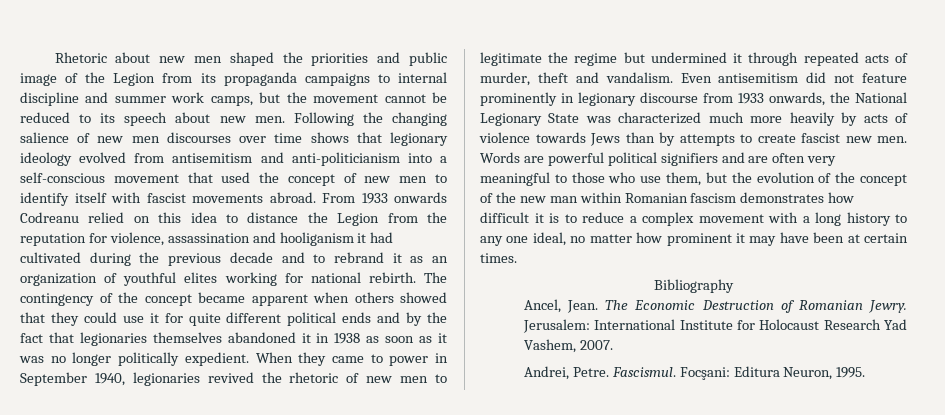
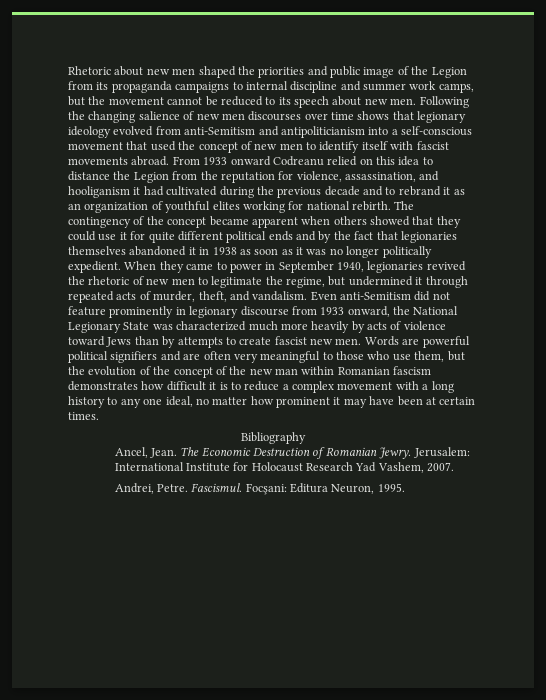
- Following the changing salience of new men discourses over time shows that legionary ideology evolved from antisemitism and anti-politicianism into a self-conscious movement that used the concept of new men to identify itself with fascist movements abroad.
+ Following the changing salience of new men discourses over time shows that legionary ideology evolved from anti-Semitism and antipoliticianism into a self-conscious movement that used the concept of new men to identify itself with fascist movements abroad.
- From 1933 onwards Codreanu relied on this idea to distance the Legion from the reputation for violence, assassination and hooliganism it had cultivated during the previous decade and to rebrand it as an organization of youthful elites working for national rebirth.
+ From 1933 onward Codreanu relied on this idea to distance the Legion from the reputation for violence, assassination, and hooliganism it had cultivated during the previous decade and to rebrand it as an organization of youthful elites working for national rebirth.
- When they came to power in September 1940, legionaries revived the rhetoric of new men to legitimate the regime but undermined it through repeated acts of murder, theft and vandalism.
+ When they came to power in September 1940, legionaries revived the rhetoric of new men to legitimate the regime, but undermined it through repeated acts of murder, theft, and vandalism.
- Even antisemitism did not feature prominently in legionary discourse from 1933 onwards, the National Legionary State was characterized much more heavily by acts of violence towards Jews than by attempts to create fascist new men.
+ Even anti-Semitism did not feature prominently in legionary discourse from 1933 onward, the National Legionary State was characterized much more heavily by acts of violence toward Jews than by attempts to create fascist new men.

